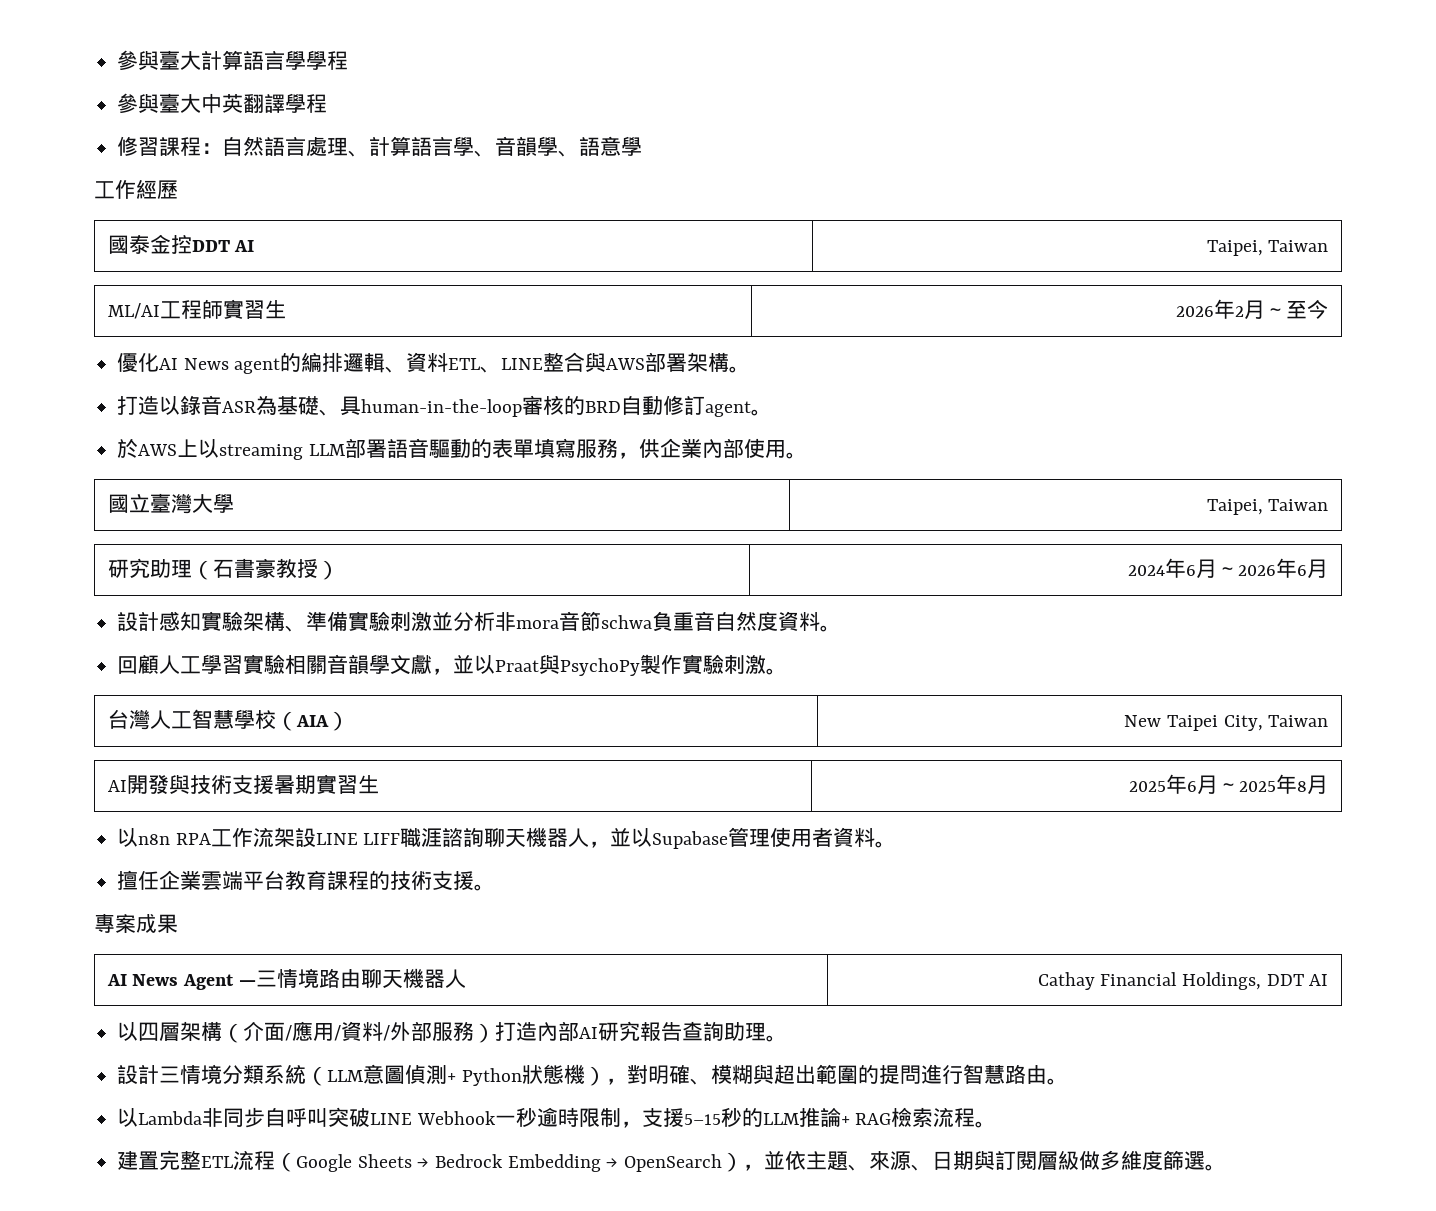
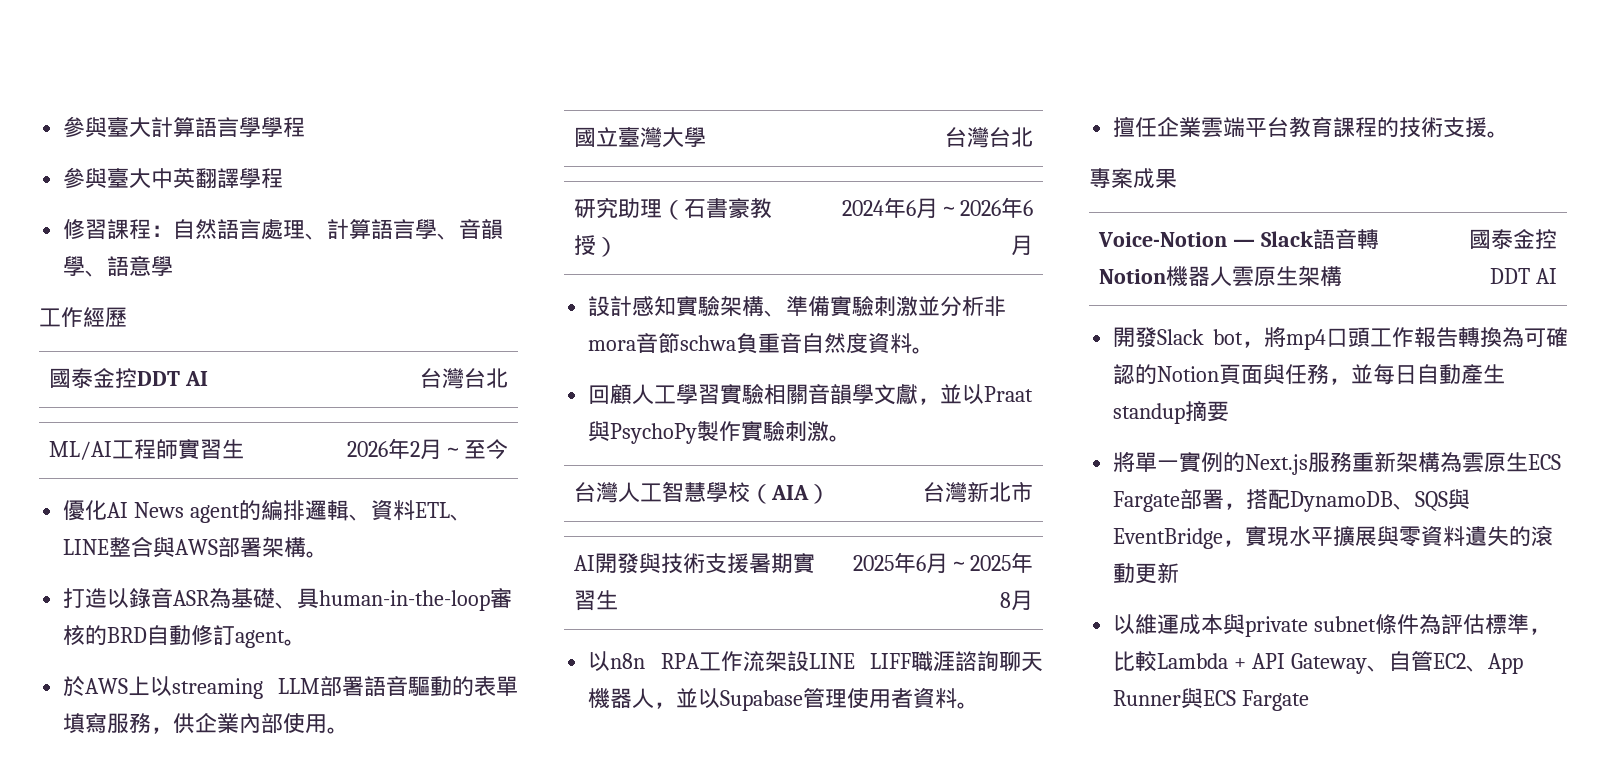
- 國泰金控DDT AI | Taipei, Taiwan
+ 國泰金控DDT AI | 台灣台北
- 國立臺灣大學 | Taipei, Taiwan
+ 國立臺灣大學 | 台灣台北
- 台灣人工智慧學校（AIA） | New Taipei City, Taiwan
+ 台灣人工智慧學校（AIA） | 台灣新北市
- AI News Agent —三情境路由聊天機器人 | Cathay Financial Holdings, DDT AI
- 以四層架構（介面/應用/資料/外部服務）打造內部AI研究報告查詢助理。
- 設計三情境分類系統（LLM意圖偵測+ Python狀態機），對明確、模糊與超出範圍的提問進行智慧路由。
- 以Lambda非同步自呼叫突破LINE Webhook一秒逾時限制，支援5–15秒的LLM推論+ RAG檢索流程。
- 建置完整ETL流程（Google Sheets → Bedrock Embedding → OpenSearch），並依主題、來源、日期與訂閱層級做多維度篩選。
+ Voice-Notion — Slack語音轉Notion機器人雲原生架構 | 國泰金控DDT AI
+ 開發Slack bot，將mp4口頭工作報告轉換為可確認的Notion頁面與任務，並每日自動產生standup摘要
+ 將單一實例的Next.js服務重新架構為雲原生ECS Fargate部署，搭配DynamoDB、SQS與EventBridge，實現水平擴展與零資料遺失的滾動更新
+ 以維運成本與private subnet條件為評估標準，比較Lambda + API Gateway、自管EC2、App Runner與ECS Fargate

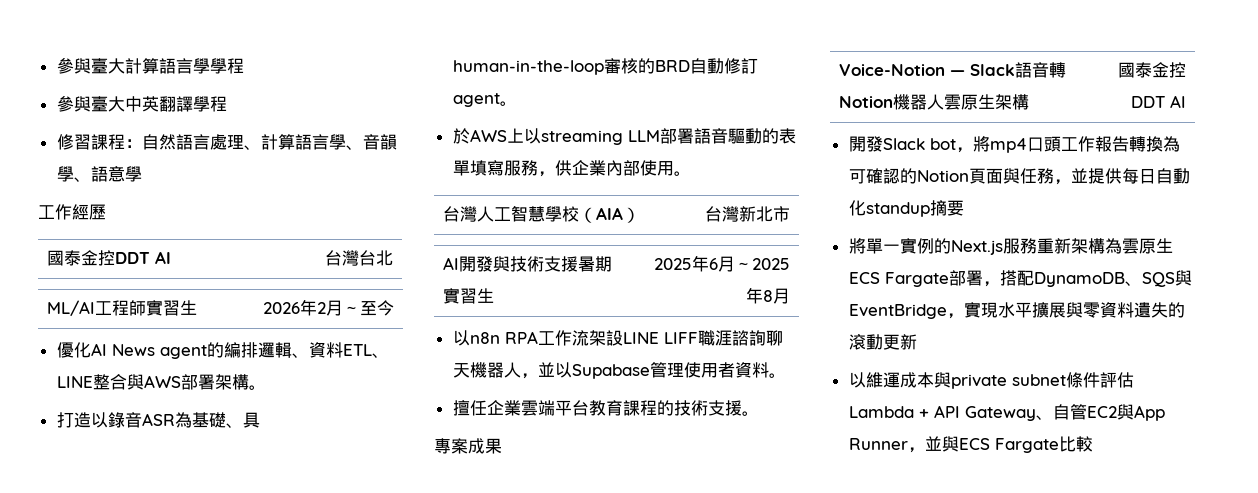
- 國立臺灣大學 | 台灣台北
- 研究助理（石書豪教授） | 2024年6月～2026年6月
- 設計感知實驗架構、準備實驗刺激並分析非mora音節schwa負重音自然度資料。
- 回顧人工學習實驗相關音韻學文獻，並以Praat與PsychoPy製作實驗刺激。
- 開發Slack bot，將mp4口頭工作報告轉換為可確認的Notion頁面與任務，並每日自動產生standup摘要
+ 開發Slack bot，將mp4口頭工作報告轉換為可確認的Notion頁面與任務，並提供每日自動化standup摘要
- 以維運成本與private subnet條件為評估標準，比較Lambda + API Gateway、自管EC2、App Runner與ECS Fargate
+ 以維運成本與private subnet條件評估Lambda + API Gateway、自管EC2與App Runner，並與ECS Fargate比較

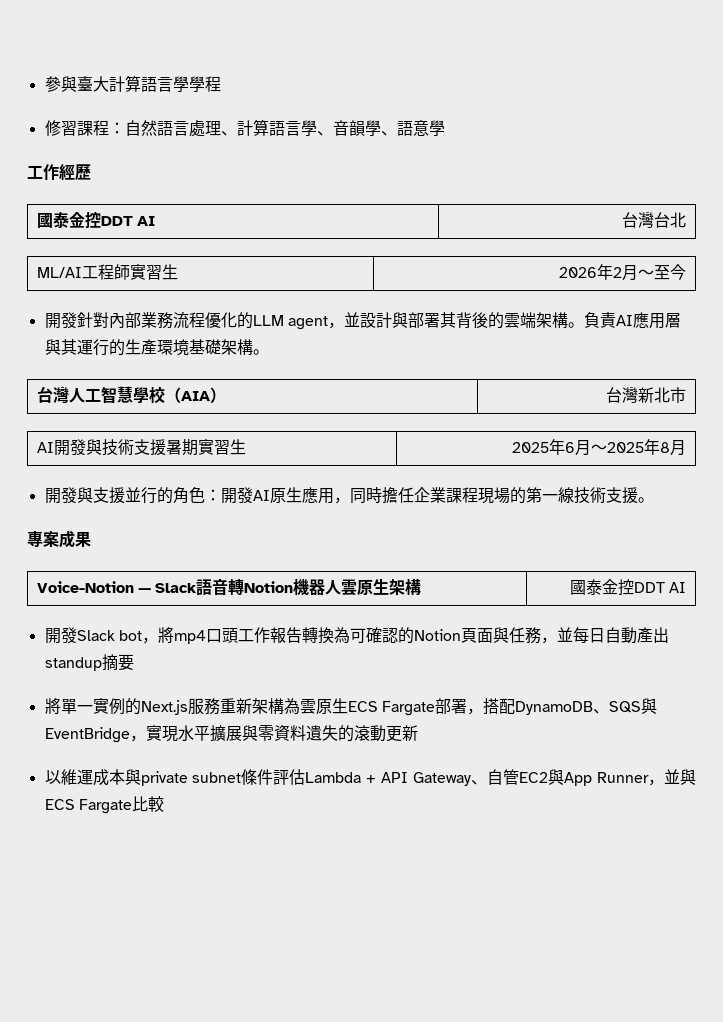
- 參與臺大中英翻譯學程
- 優化AI News agent的編排邏輯、資料ETL、LINE整合與AWS部署架構。
- 打造以錄音ASR為基礎、具human-in-the-loop審核的BRD自動修訂agent。
- 於AWS上以streaming LLM部署語音驅動的表單填寫服務，供企業內部使用。
+ 開發針對內部業務流程優化的LLM agent，並設計與部署其背後的雲端架構。負責AI應用層與其運行的生產環境基礎架構。
- 以n8n RPA工作流架設LINE LIFF職涯諮詢聊天機器人，並以Supabase管理使用者資料。
- 擅任企業雲端平台教育課程的技術支援。
+ 開發與支援並行的角色：開發AI原生應用，同時擔任企業課程現場的第一線技術支援。
- 開發Slack bot，將mp4口頭工作報告轉換為可確認的Notion頁面與任務，並提供每日自動化standup摘要
+ 開發Slack bot，將mp4口頭工作報告轉換為可確認的Notion頁面與任務，並每日自動產出standup摘要

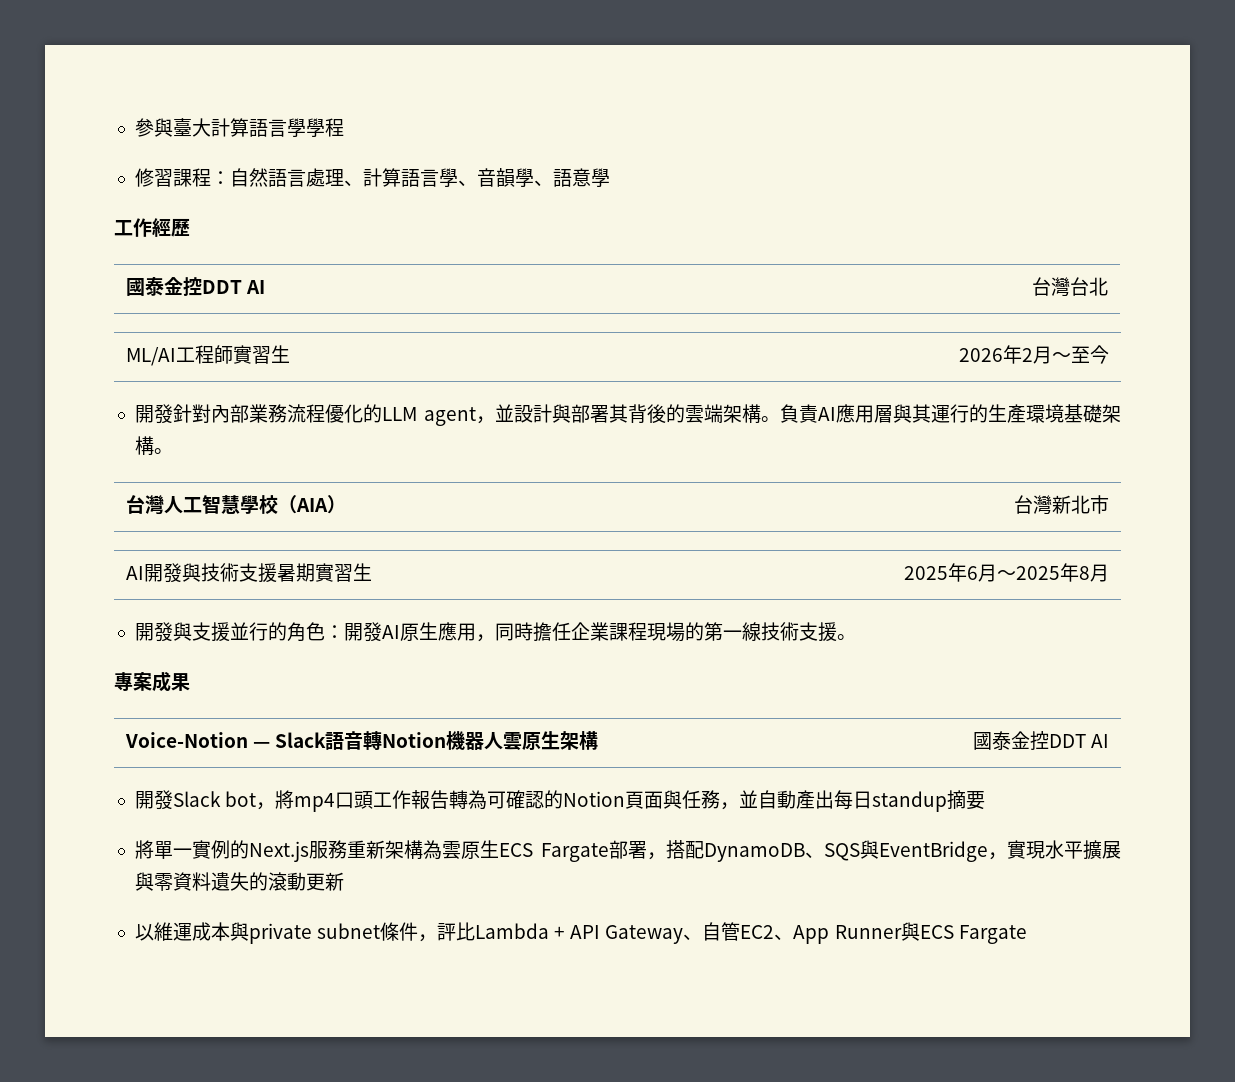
- 開發Slack bot，將mp4口頭工作報告轉換為可確認的Notion頁面與任務，並每日自動產出standup摘要
+ 開發Slack bot，將mp4口頭工作報告轉為可確認的Notion頁面與任務，並自動產出每日standup摘要
- 以維運成本與private subnet條件評估Lambda + API Gateway、自管EC2與App Runner，並與ECS Fargate比較
+ 以維運成本與private subnet條件，評比Lambda + API Gateway、自管EC2、App Runner與ECS Fargate

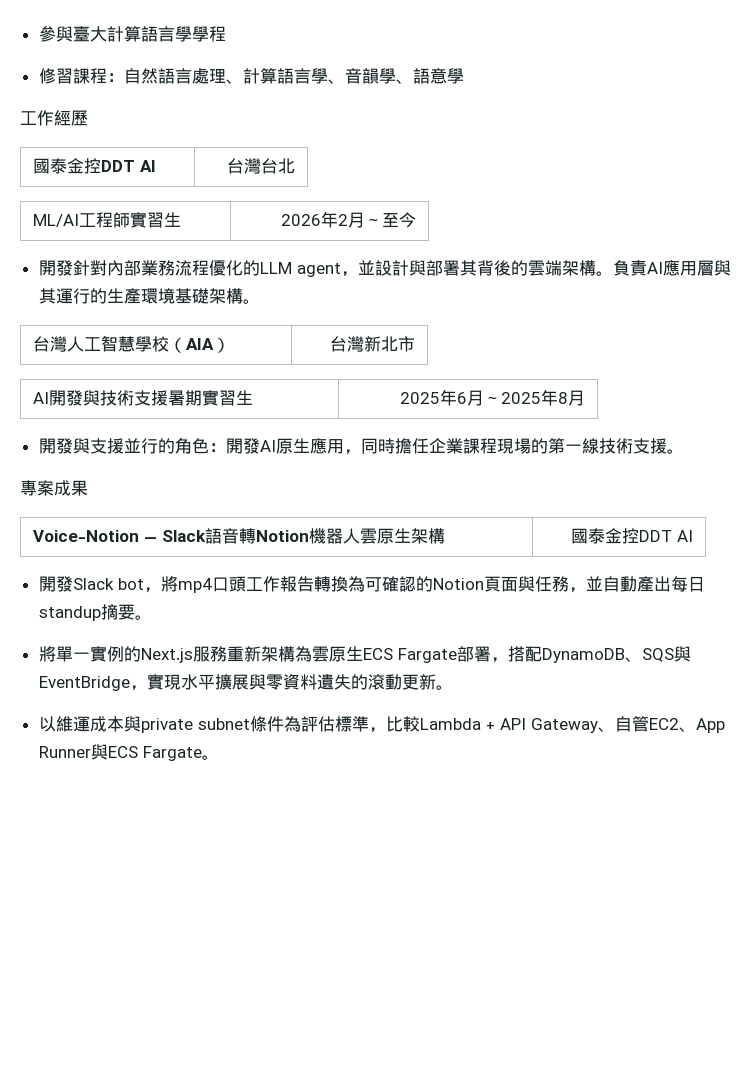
- 開發Slack bot，將mp4口頭工作報告轉為可確認的Notion頁面與任務，並自動產出每日standup摘要
+ 開發Slack bot，將mp4口頭工作報告轉換為可確認的Notion頁面與任務，並自動產出每日standup摘要。
- 將單一實例的Next.js服務重新架構為雲原生ECS Fargate部署，搭配DynamoDB、SQS與EventBridge，實現水平擴展與零資料遺失的滾動更新
+ 將單一實例的Next.js服務重新架構為雲原生ECS Fargate部署，搭配DynamoDB、SQS與EventBridge，實現水平擴展與零資料遺失的滾動更新。
- 以維運成本與private subnet條件，評比Lambda + API Gateway、自管EC2、App Runner與ECS Fargate
+ 以維運成本與private subnet條件為評估標準，比較Lambda + API Gateway、自管EC2、App Runner與ECS Fargate。

